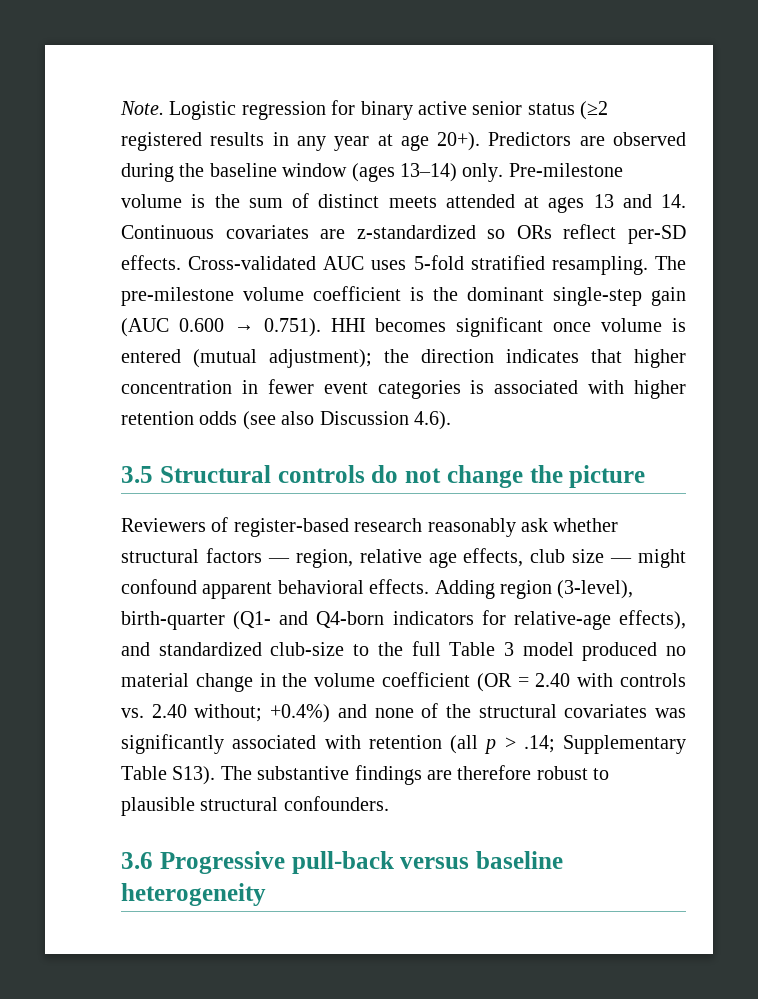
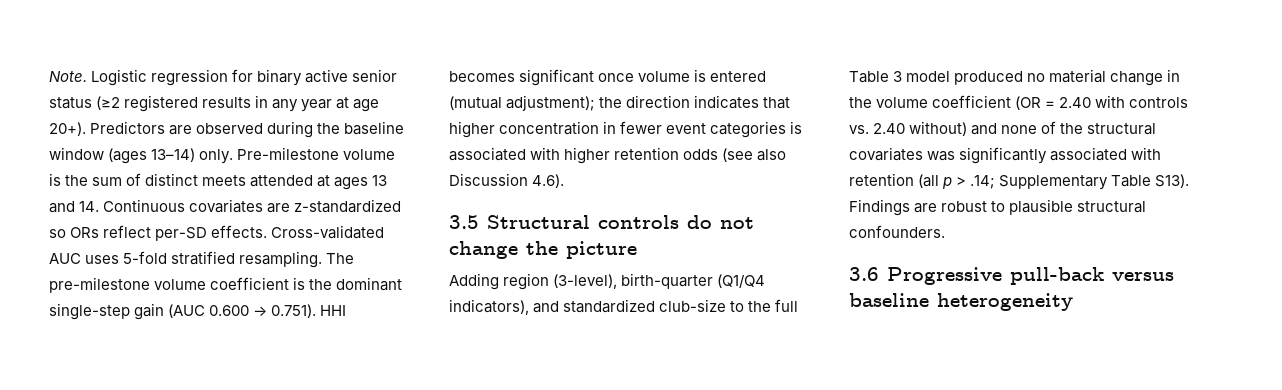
- Reviewers of register-based research reasonably ask whether structural factors — region, relative age effects, club size — might confound apparent behavioral effects. Adding region (3-level), birth-quarter (Q1- and Q4-born indicators for relative-age effects), and standardized club-size to the full Table 3 model produced no material change in the volume coefficient (OR = 2.40 with controls vs. 2.40 without; +0.4%) and none of the structural covariates was significantly associated with retention (all p > .14; Supplementary Table S13).
+ Adding region (3-level), birth-quarter (Q1/Q4 indicators), and standardized club-size to the full Table 3 model produced no material change in the volume coefficient (OR = 2.40 with controls vs. 2.40 without) and none of the structural covariates was significantly associated with retention (all p > .14; Supplementary Table S13).
- The substantive findings are therefore robust to plausible structural confounders.
+ Findings are robust to plausible structural confounders.

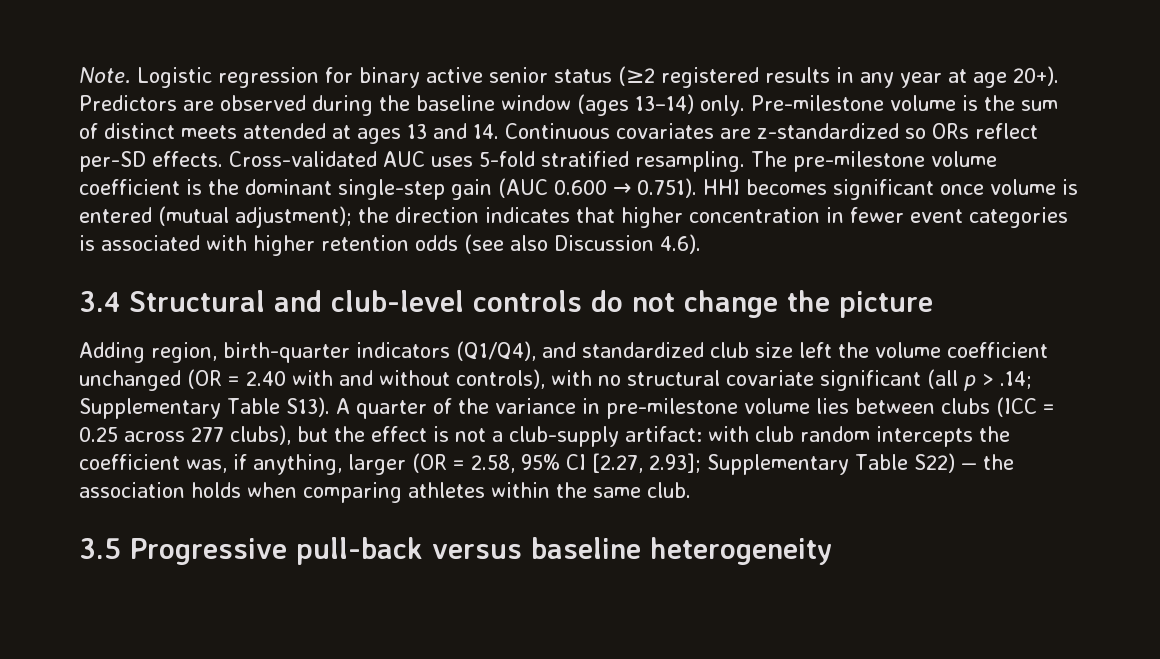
- 3.5 Structural controls do not change the picture
+ 3.4 Structural and club-level controls do not change the picture
- Adding region (3-level), birth-quarter (Q1/Q4 indicators), and standardized club-size to the full Table 3 model produced no material change in the volume coefficient (OR = 2.40 with controls vs. 2.40 without) and none of the structural covariates was significantly associated with retention (all p > .14; Supplementary Table S13).
+ Adding region, birth-quarter indicators (Q1/Q4), and standardized club size left the volume coefficient unchanged (OR = 2.40 with and without controls), with no structural covariate significant (all p > .14; Supplementary Table S13).
- Findings are robust to plausible structural confounders.
- 3.6 Progressive pull-back versus baseline heterogeneity
+ A quarter of the variance in pre-milestone volume lies between clubs (ICC = 0.25 across 277 clubs), but the effect is not a club-supply artifact: with club random intercepts the coefficient was, if anything, larger (OR = 2.58, 95% CI [2.27, 2.93]; Supplementary Table S22) — the association holds when comparing athletes within the same club.
+ 3.5 Progressive pull-back versus baseline heterogeneity

